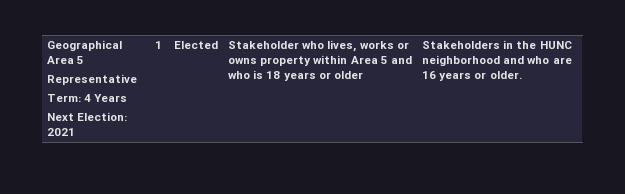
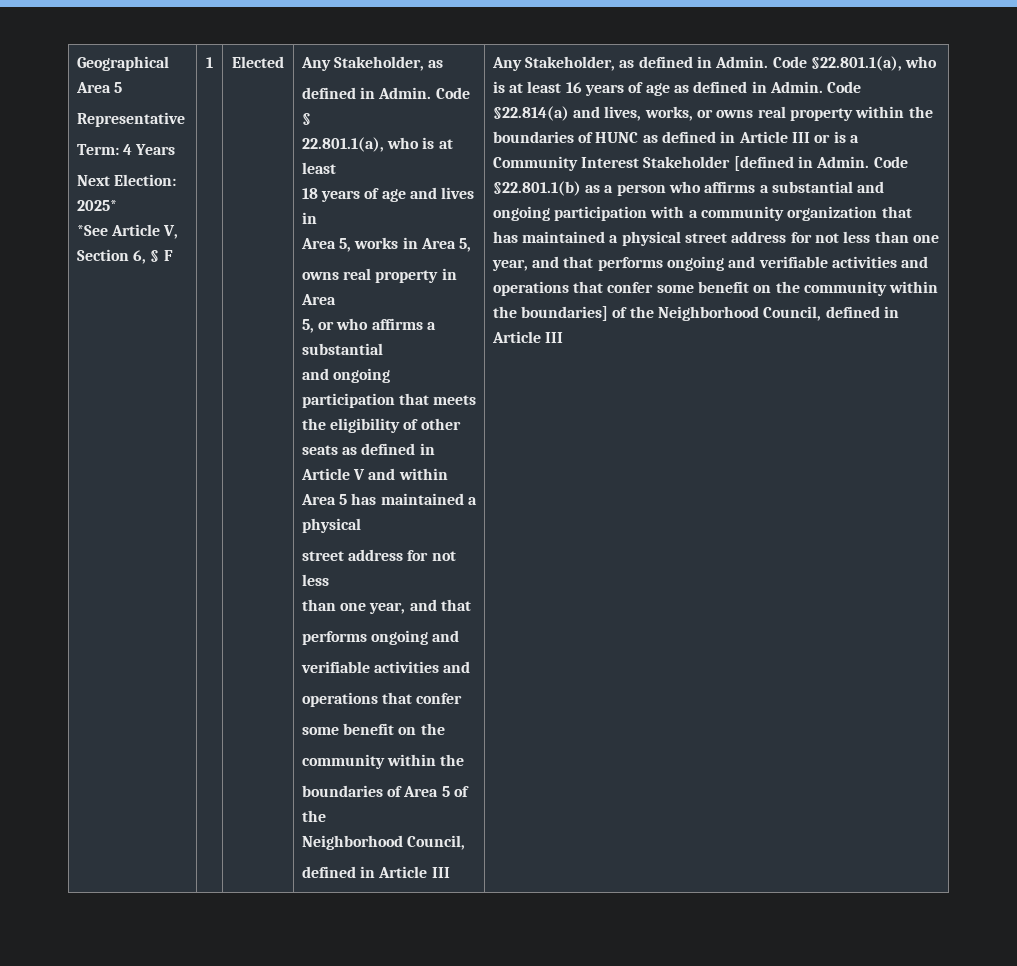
- Next Election: 2021 | 1 | Elected | Stakeholder who lives, works or owns property within Area 5 and who is 18 years or older | Stakeholders in the HUNC neighborhood and who are 16 years or older.
+ Next Election: 2025*
+ *See Article V, Section 6, § F | 1 | Elected | Any Stakeholder, as
+ defined in Admin. Code §
+ 22.801.1(a), who is at least
+ 18 years of age and lives in
+ Area 5, works in Area 5,
+ owns real property in Area
+ 5, or who affirms a substantial
+ and ongoing participation that meets the eligibility of other seats as defined in Article V and within Area 5 has maintained a physical
+ street address for not less
+ than one year, and that
+ performs ongoing and
+ verifiable activities and
+ operations that confer
+ some benefit on the
+ community within the
+ boundaries of Area 5 of the
+ Neighborhood Council,
+ defined in Article III | Any Stakeholder, as defined in Admin. Code §22.801.1(a), who is at least 16 years of age as defined in Admin. Code §22.814(a) and lives, works, or owns real property within the boundaries of HUNC as defined in Article III or is a Community Interest Stakeholder [defined in Admin. Code §22.801.1(b) as a person who affirms a substantial and ongoing participation with a community organization that has maintained a physical street address for not less than one year, and that performs ongoing and verifiable activities and operations that confer some benefit on the community within the boundaries] of the Neighborhood Council, defined in Article III

